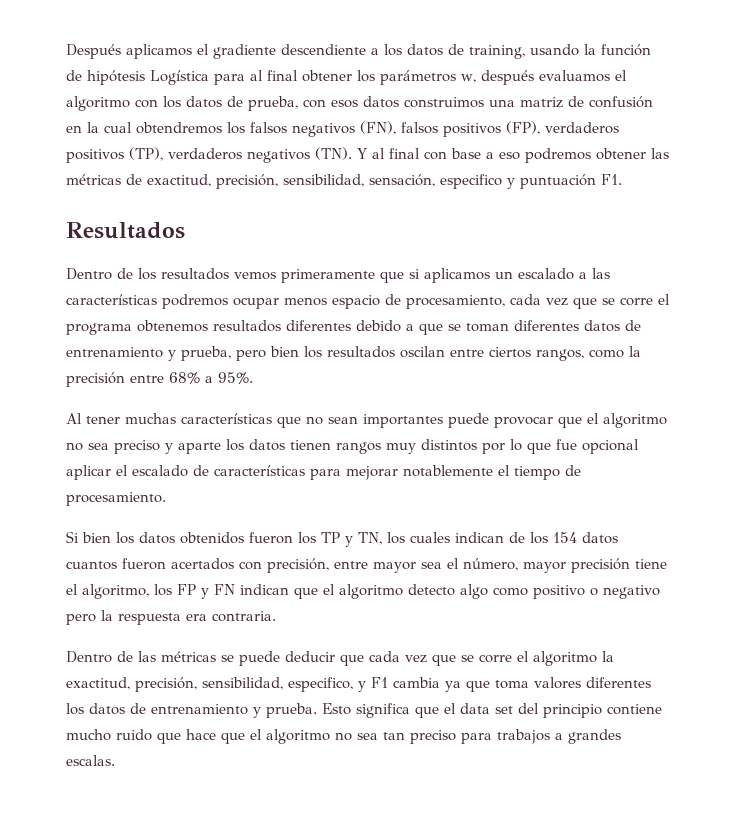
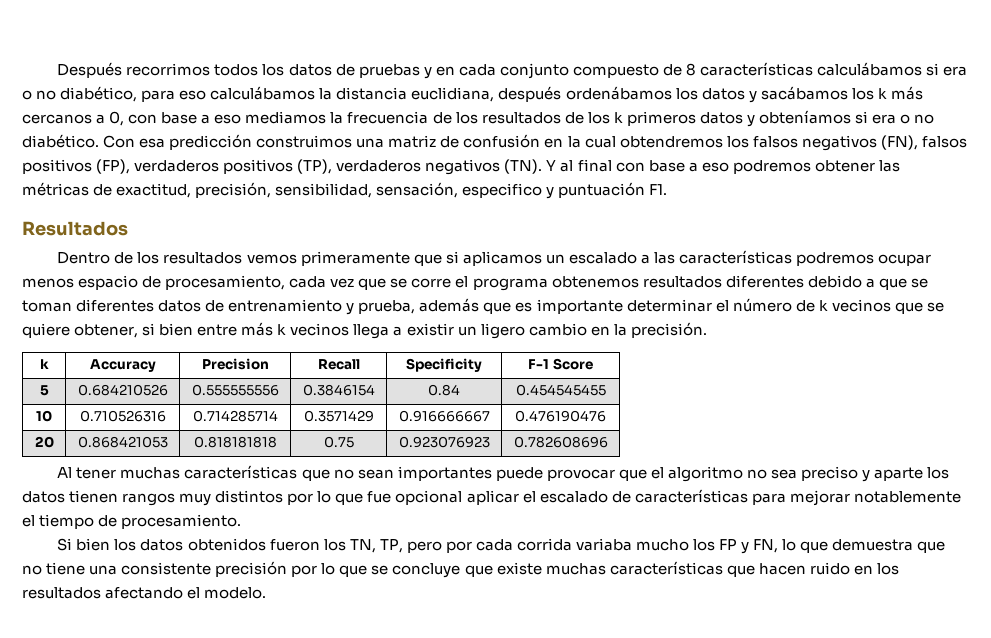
- Después aplicamos el gradiente descendiente a los datos de training, usando la función de hipótesis Logística para al final obtener los parámetros w, después evaluamos el algoritmo con los datos de prueba, con esos datos construimos una matriz de confusión en la cual obtendremos los falsos negativos (FN), falsos positivos (FP), verdaderos positivos (TP), verdaderos negativos (TN). Y al final con base a eso podremos obtener las métricas de exactitud, precisión, sensibilidad, sensación, especifico y puntuación F1.
+ Después recorrimos todos los datos de pruebas y en cada conjunto compuesto de 8 características calculábamos si era o no diabético, para eso calculábamos la distancia euclidiana, después ordenábamos los datos y sacábamos los k más cercanos a 0, con base a eso mediamos la frecuencia de los resultados de los k primeros datos y obteníamos si era o no diabético. Con esa predicción construimos una matriz de confusión en la cual obtendremos los falsos negativos (FN), falsos positivos (FP), verdaderos positivos (TP), verdaderos negativos (TN). Y al final con base a eso podremos obtener las métricas de exactitud, precisión, sensibilidad, sensación, especifico y puntuación F1.
- Dentro de los resultados vemos primeramente que si aplicamos un escalado a las características podremos ocupar menos espacio de procesamiento, cada vez que se corre el programa obtenemos resultados diferentes debido a que se toman diferentes datos de entrenamiento y prueba, pero bien los resultados oscilan entre ciertos rangos, como la precisión entre 68% a 95%.
+ Dentro de los resultados vemos primeramente que si aplicamos un escalado a las características podremos ocupar menos espacio de procesamiento, cada vez que se corre el programa obtenemos resultados diferentes debido a que se toman diferentes datos de entrenamiento y prueba, además que es importante determinar el número de k vecinos que se quiere obtener, si bien entre más k vecinos llega a existir un ligero cambio en la precisión.
+ k | Accuracy | Precision | Recall | Specificity | F-1 Score
+ 5 | 0.684210526 | 0.555555556 | 0.3846154 | 0.84 | 0.454545455
+ 10 | 0.710526316 | 0.714285714 | 0.3571429 | 0.916666667 | 0.476190476
+ 20 | 0.868421053 | 0.818181818 | 0.75 | 0.923076923 | 0.782608696
- Si bien los datos obtenidos fueron los TP y TN, los cuales indican de los 154 datos cuantos fueron acertados con precisión, entre mayor sea el número, mayor precisión tiene el algoritmo, los FP y FN indican que el algoritmo detecto algo como positivo o negativo pero la respuesta era contraria.
- Dentro de las métricas se puede deducir que cada vez que se corre el algoritmo la exactitud, precisión, sensibilidad, especifico, y F1 cambia ya que toma valores diferentes los datos de entrenamiento y prueba. Esto significa que el data set del principio contiene mucho ruido que hace que el algoritmo no sea tan preciso para trabajos a grandes escalas.
+ Si bien los datos obtenidos fueron los TN, TP, pero por cada corrida variaba mucho los FP y FN, lo que demuestra que no tiene una consistente precisión por lo que se concluye que existe muchas características que hacen ruido en los resultados afectando el modelo.

